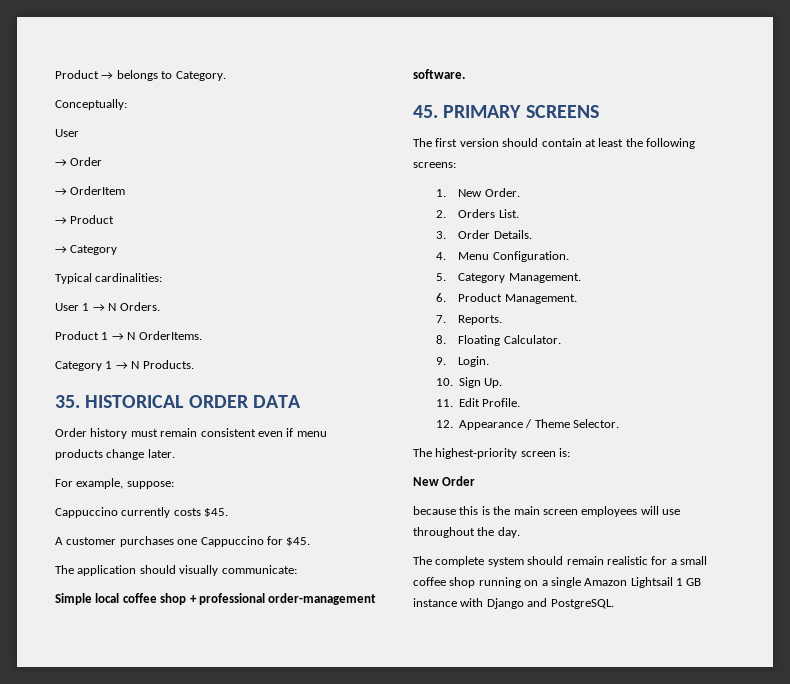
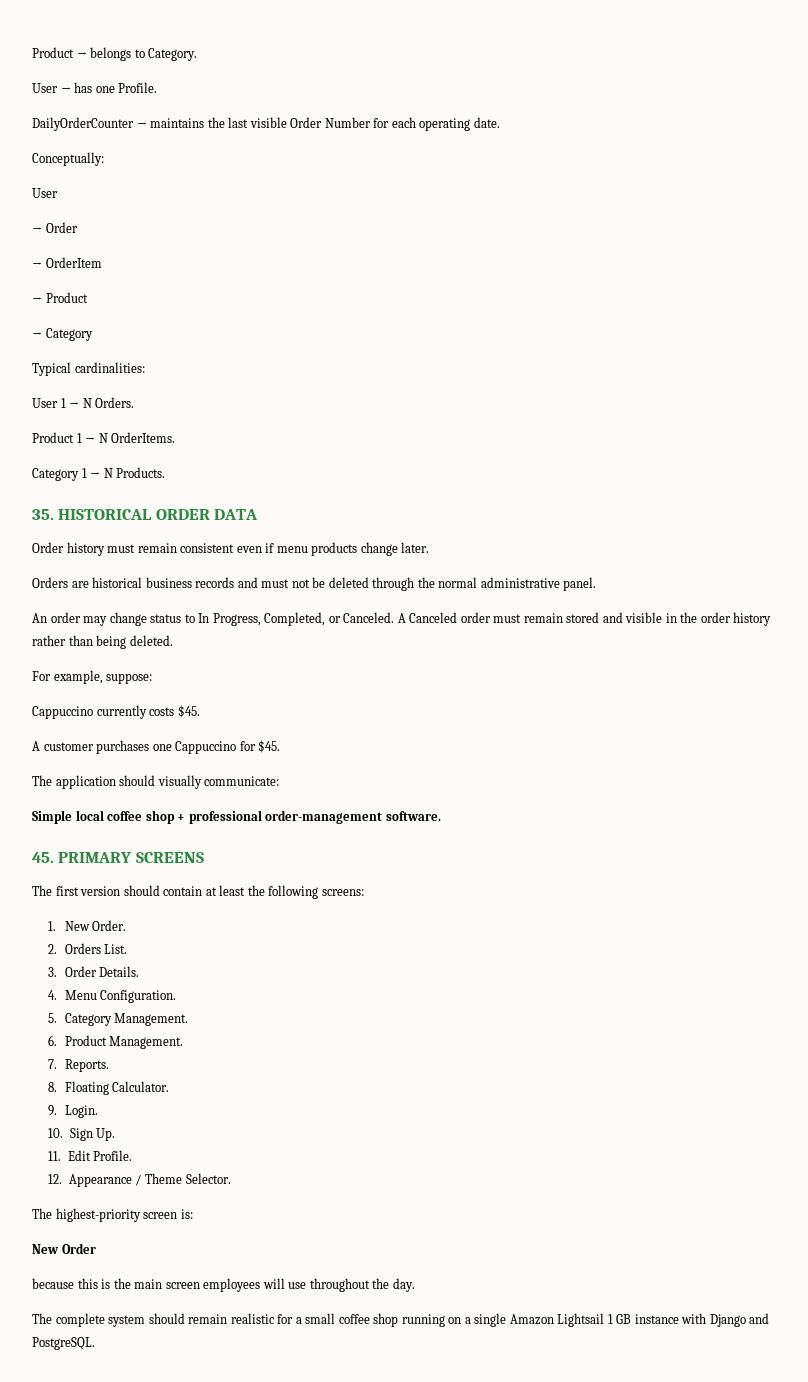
+ User → has one Profile.
+ DailyOrderCounter → maintains the last visible Order Number for each operating date.
+ Orders are historical business records and must not be deleted through the normal administrative panel.
+ An order may change status to In Progress, Completed, or Canceled. A Canceled order must remain stored and visible in the order history rather than being deleted.

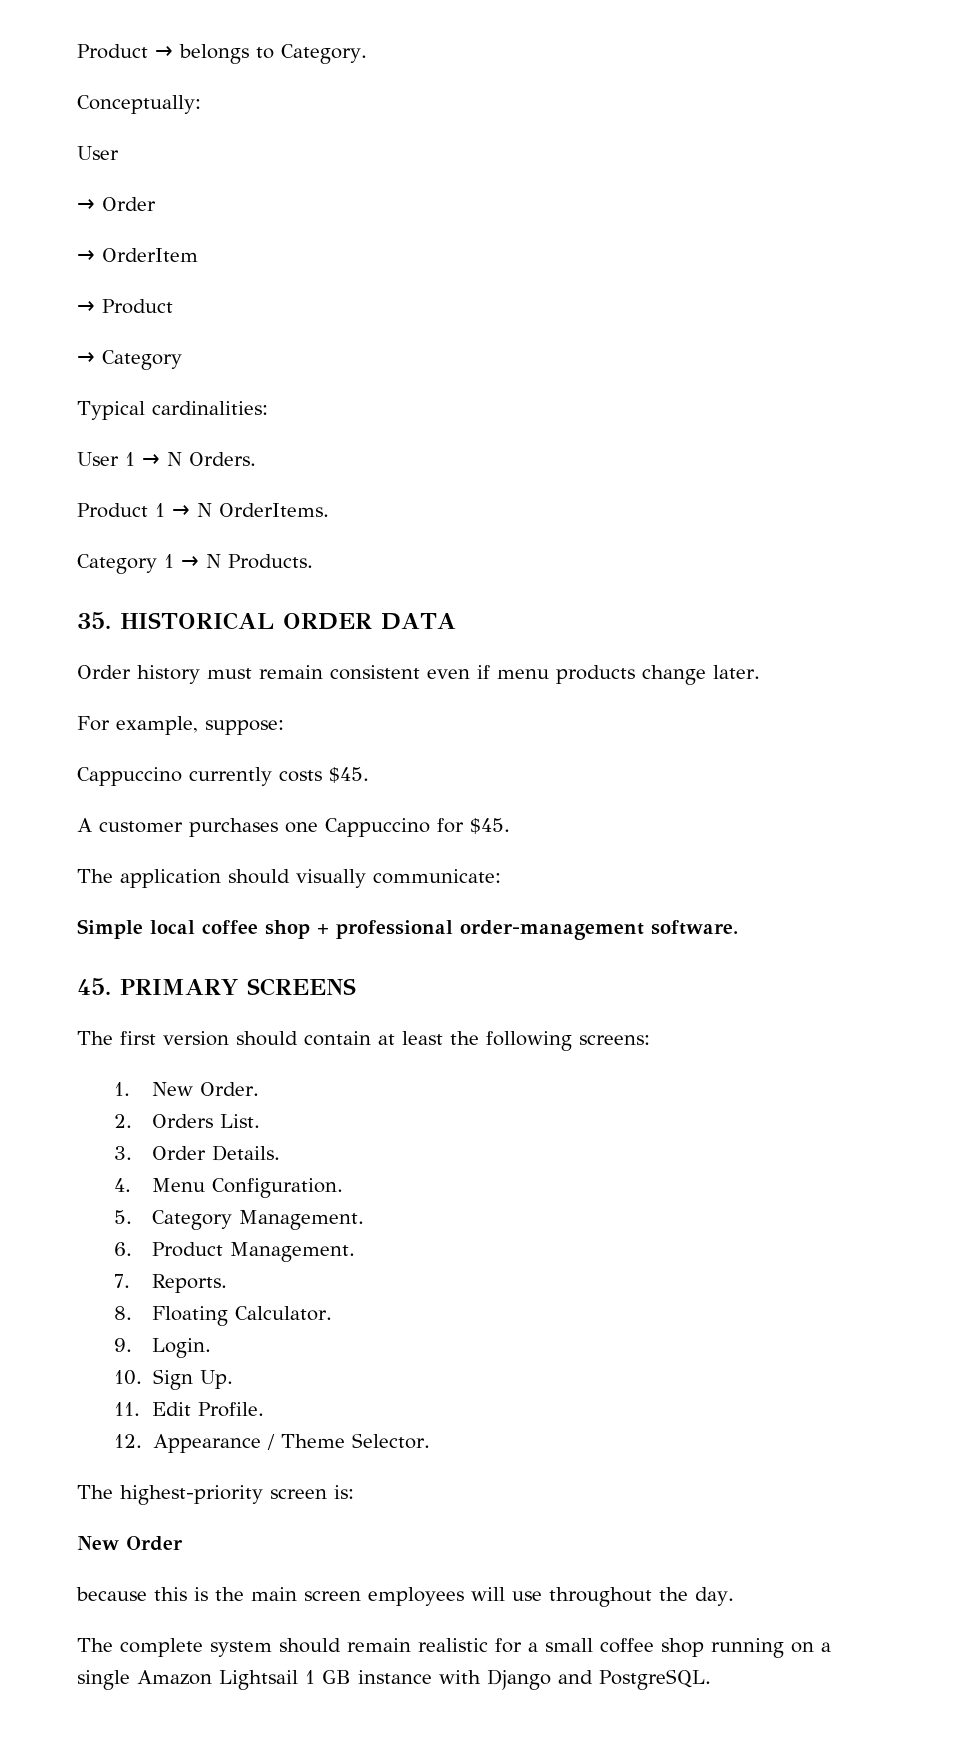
- User → has one Profile.
- DailyOrderCounter → maintains the last visible Order Number for each operating date.
- Orders are historical business records and must not be deleted through the normal administrative panel.
- An order may change status to In Progress, Completed, or Canceled. A Canceled order must remain stored and visible in the order history rather than being deleted.

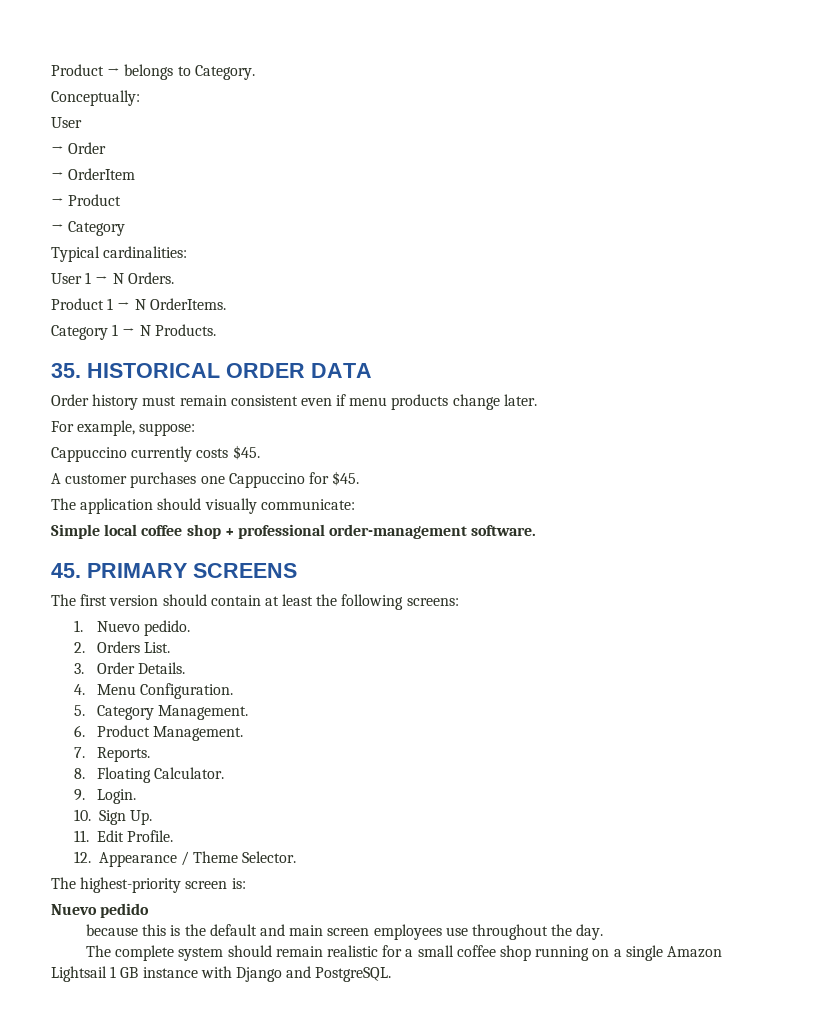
- 1. New Order.
+ 1. Nuevo pedido.
- New Order
+ Nuevo pedido
- because this is the main screen employees will use throughout the day.
+ because this is the default and main screen employees use throughout the day.

